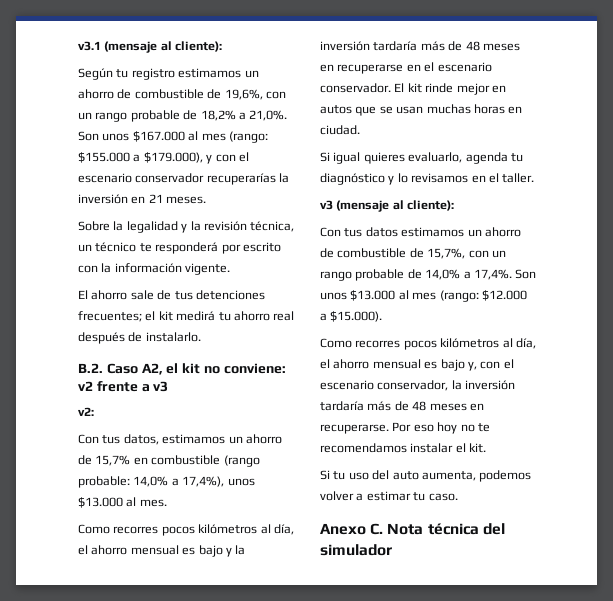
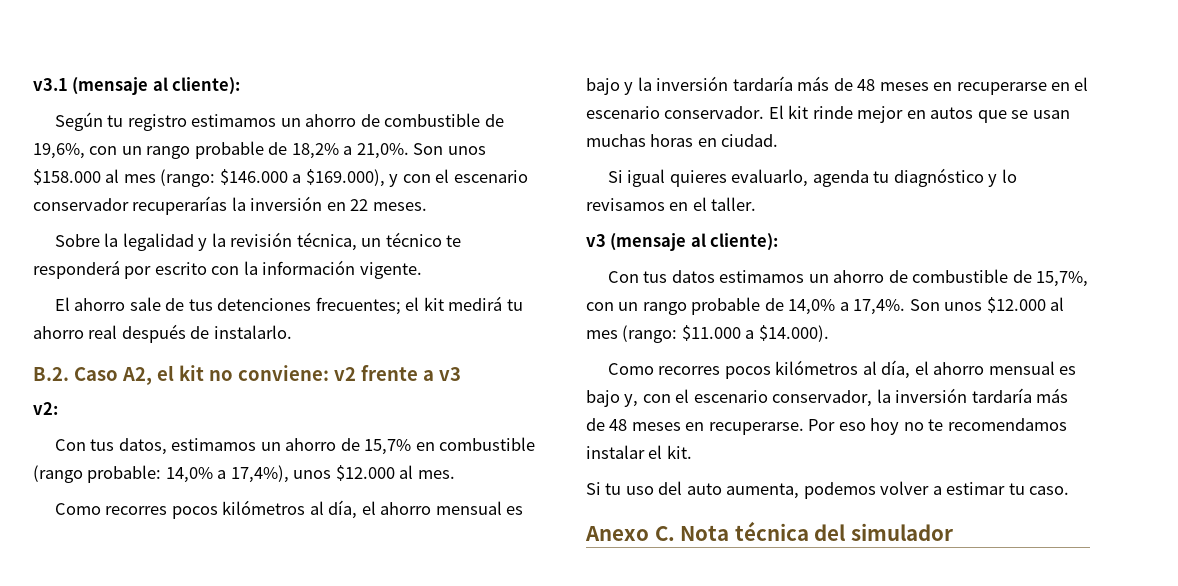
- Son unos $167.000 al mes (rango: $155.000 a $179.000), y con el escenario conservador recuperarías la inversión en 21 meses.
+ Son unos $158.000 al mes (rango: $146.000 a $169.000), y con el escenario conservador recuperarías la inversión en 22 meses.
- Con tus datos, estimamos un ahorro de 15,7% en combustible (rango probable: 14,0% a 17,4%), unos $13.000 al mes.
+ Con tus datos, estimamos un ahorro de 15,7% en combustible (rango probable: 14,0% a 17,4%), unos $12.000 al mes.
- Son unos $13.000 al mes (rango: $12.000 a $15.000).
+ Son unos $12.000 al mes (rango: $11.000 a $14.000).

